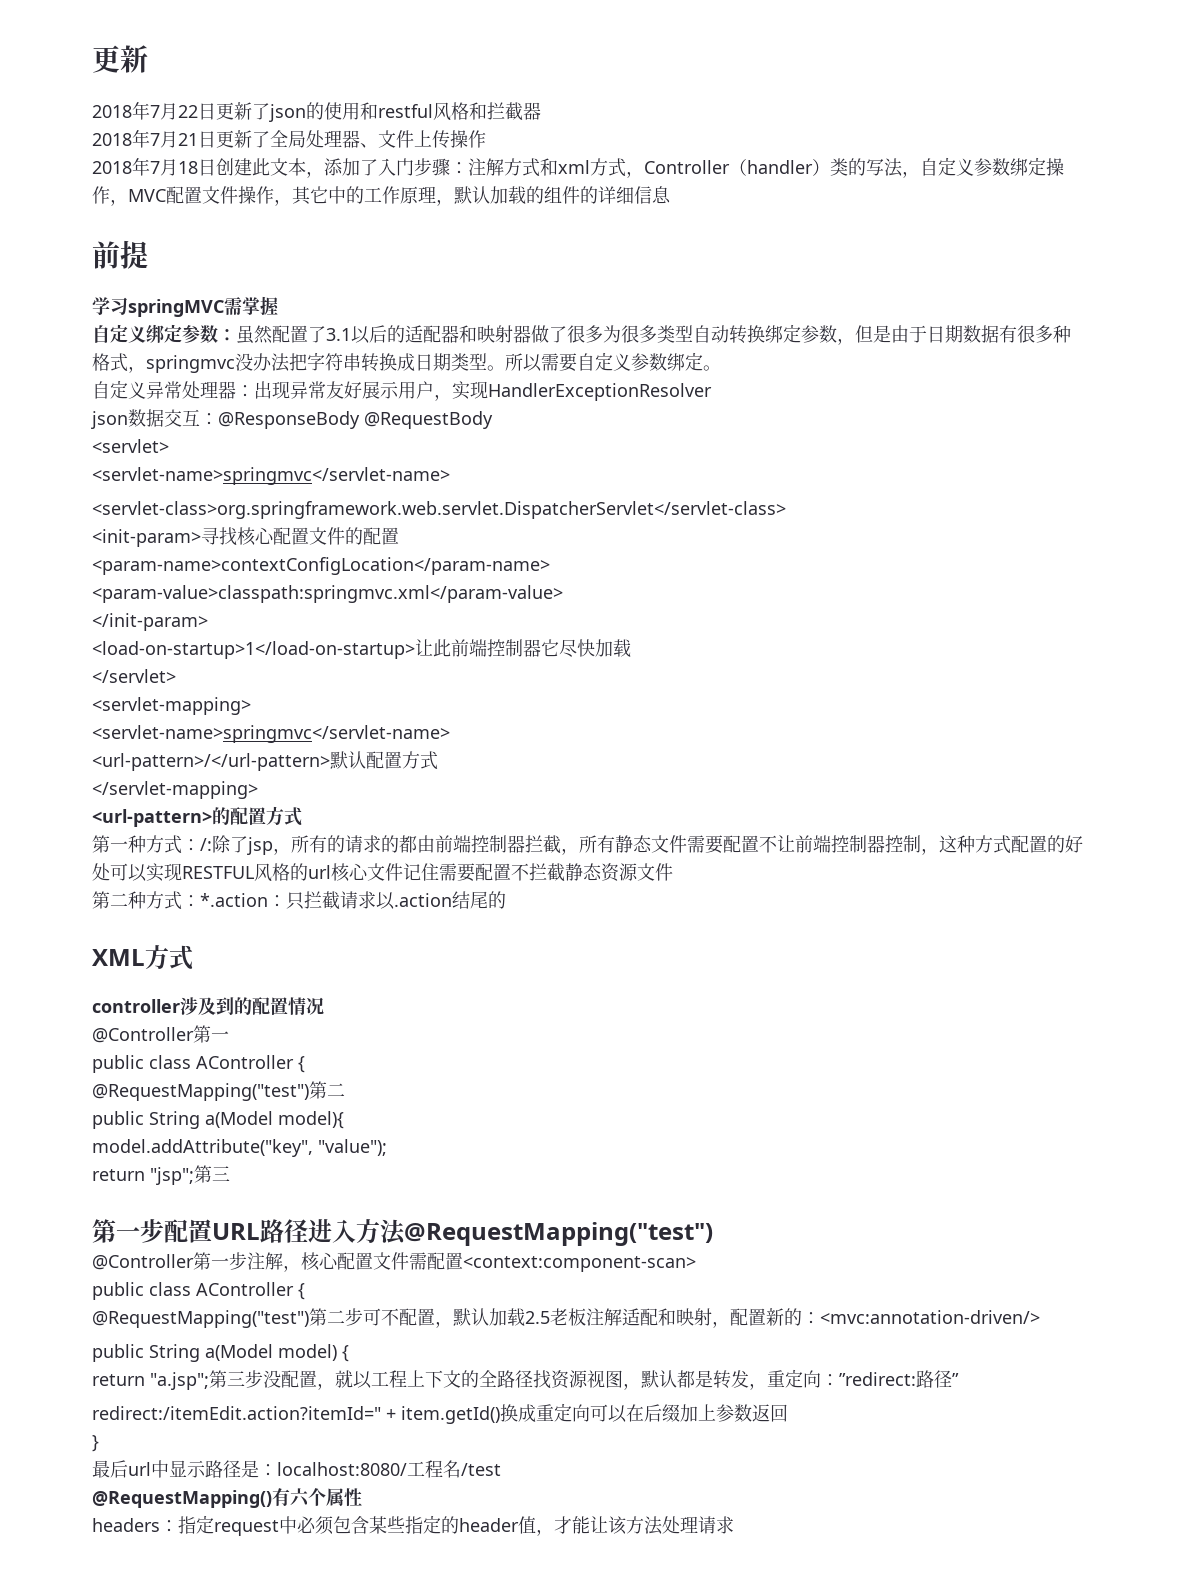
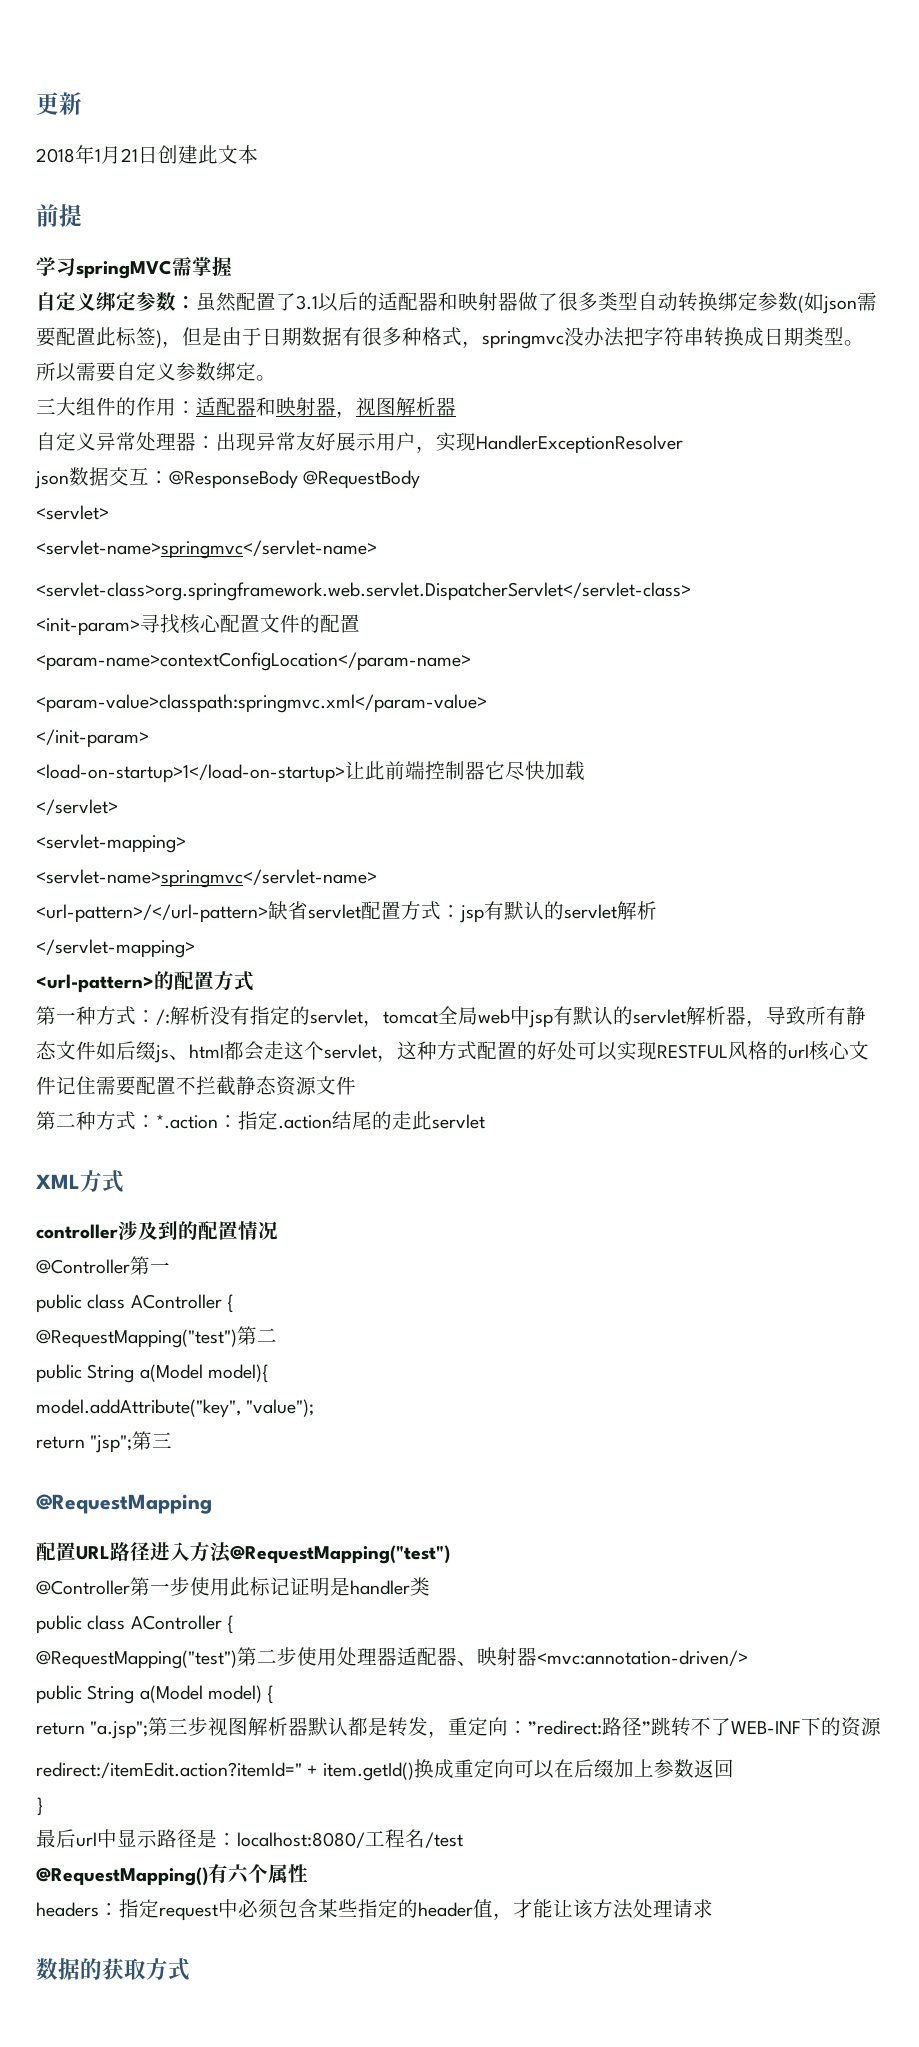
- 2018年7月22日更新了json的使用和restful风格和拦截器
- 2018年7月21日更新了全局处理器、文件上传操作
- 2018年7月18日创建此文本，添加了入门步骤：注解方式和xml方式，Controller（handler）类的写法，自定义参数绑定操作，MVC配置文件操作，其它中的工作原理，默认加载的组件的详细信息
+ 2018年1月21日创建此文本
- 自定义绑定参数：虽然配置了3.1以后的适配器和映射器做了很多为很多类型自动转换绑定参数，但是由于日期数据有很多种格式，springmvc没办法把字符串转换成日期类型。
+ 自定义绑定参数：虽然配置了3.1以后的适配器和映射器做了很多类型自动转换绑定参数(如json需要配置此标签)，但是由于日期数据有很多种格式，springmvc没办法把字符串转换成日期类型。
+ 三大组件的作用：适配器和映射器，视图解析器
- <url-pattern>/</url-pattern>默认配置方式
+ <url-pattern>/</url-pattern>缺省servlet配置方式：jsp有默认的servlet解析
- 第一种方式：/:除了jsp，所有的请求的都由前端控制器拦截，所有静态文件需要配置不让前端控制器控制，这种方式配置的好处可以实现RESTFUL风格的url核心文件记住需要配置不拦截静态资源文件
+ 第一种方式：/:解析没有指定的servlet，tomcat全局web中jsp有默认的servlet解析器，导致所有静态文件如后缀js、html都会走这个servlet，这种方式配置的好处可以实现RESTFUL风格的url核心文件记住需要配置不拦截静态资源文件
- 第二种方式：*.action：只拦截请求以.action结尾的
+ 第二种方式：*.action：指定.action结尾的走此servlet
- 第一步配置URL路径进入方法@RequestMapping("test")
+ @RequestMapping
+ 配置URL路径进入方法@RequestMapping("test")
- @Controller第一步注解，核心配置文件需配置<context:component-scan>
+ @Controller第一步使用此标记证明是handler类
- @RequestMapping("test")第二步可不配置，默认加载2.5老板注解适配和映射，配置新的：<mvc:annotation-driven/>
+ @RequestMapping("test")第二步使用处理器适配器、映射器<mvc:annotation-driven/>
- return "a.jsp";第三步没配置，就以工程上下文的全路径找资源视图，默认都是转发，重定向：”redirect:路径”
+ return "a.jsp";第三步视图解析器默认都是转发，重定向：”redirect:路径”跳转不了WEB-INF下的资源
+ 数据的获取方式

